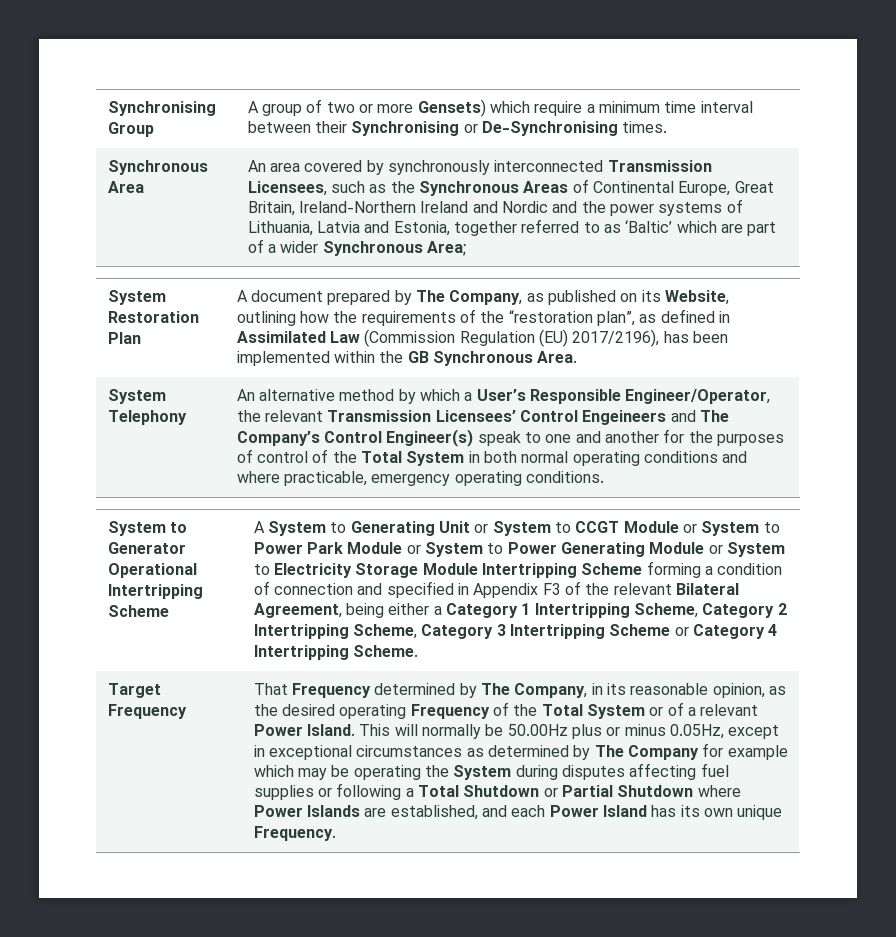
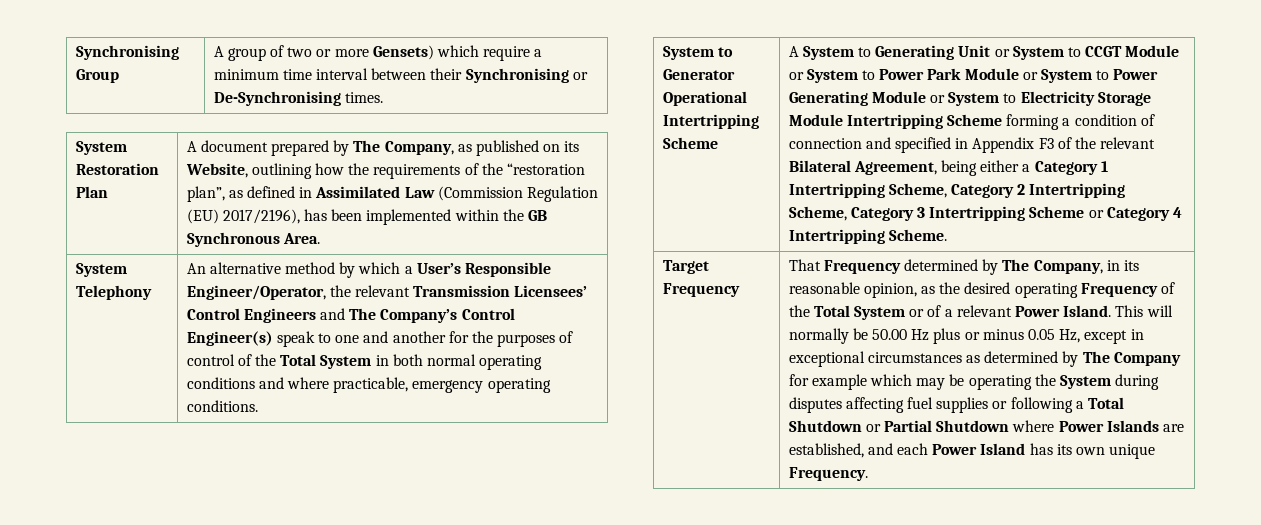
- Synchronous Area | An area covered by synchronously interconnected Transmission Licensees, such as the Synchronous Areas of Continental Europe, Great Britain, Ireland-Northern Ireland and Nordic and the power systems of Lithuania, Latvia and Estonia, together referred to as ‘Baltic’ which are part of a wider Synchronous Area;
- An alternative method by which a User’s Responsible Engineer/Operator, the relevant Transmission Licensees’ Control Engeineers and The Company’s Control Engineer(s) speak to one and another for the purposes of control of the Total System in both normal operating conditions and where practicable, emergency operating conditions.
+ An alternative method by which a User’s Responsible Engineer/Operator, the relevant Transmission Licensees’ Control Engineers and The Company’s Control Engineer(s) speak to one and another for the purposes of control of the Total System in both normal operating conditions and where practicable, emergency operating conditions.
- This will normally be 50.00Hz plus or minus 0.05Hz, except in exceptional circumstances as determined by The Company for example which may be operating the System during disputes affecting fuel supplies or following a Total Shutdown or Partial Shutdown where Power Islands are established, and each Power Island has its own unique Frequency.
+ This will normally be 50.00 Hz plus or minus 0.05 Hz, except in exceptional circumstances as determined by The Company for example which may be operating the System during disputes affecting fuel supplies or following a Total Shutdown or Partial Shutdown where Power Islands are established, and each Power Island has its own unique Frequency.

